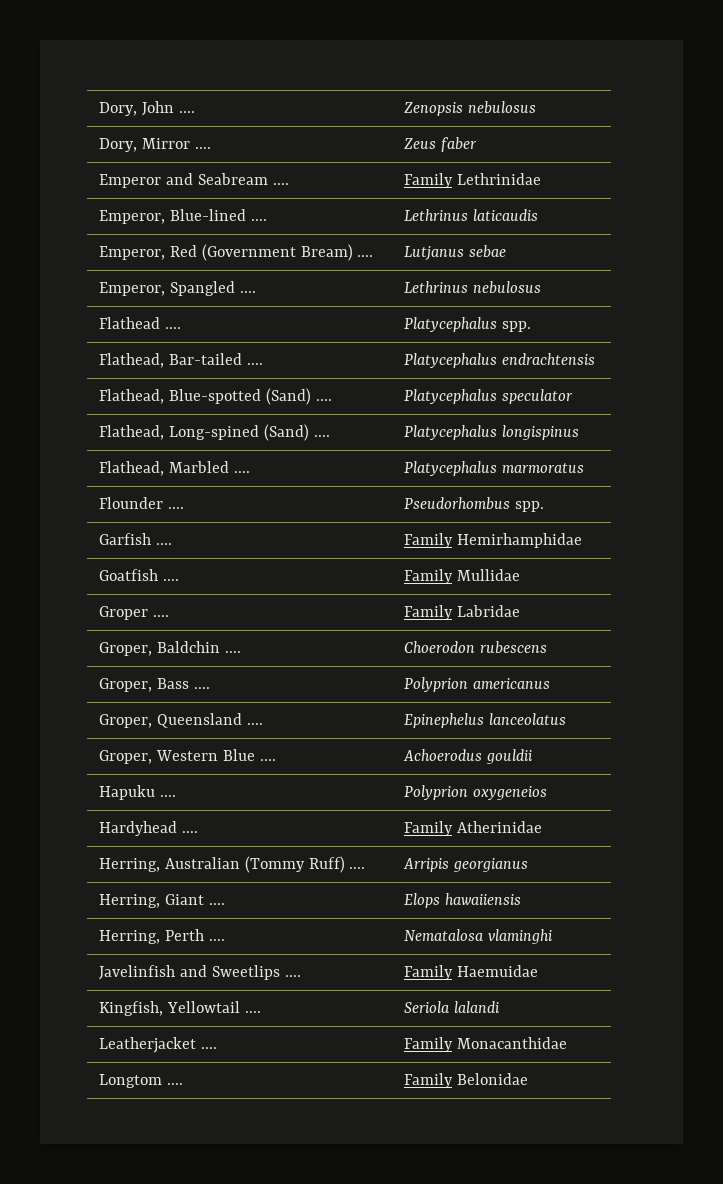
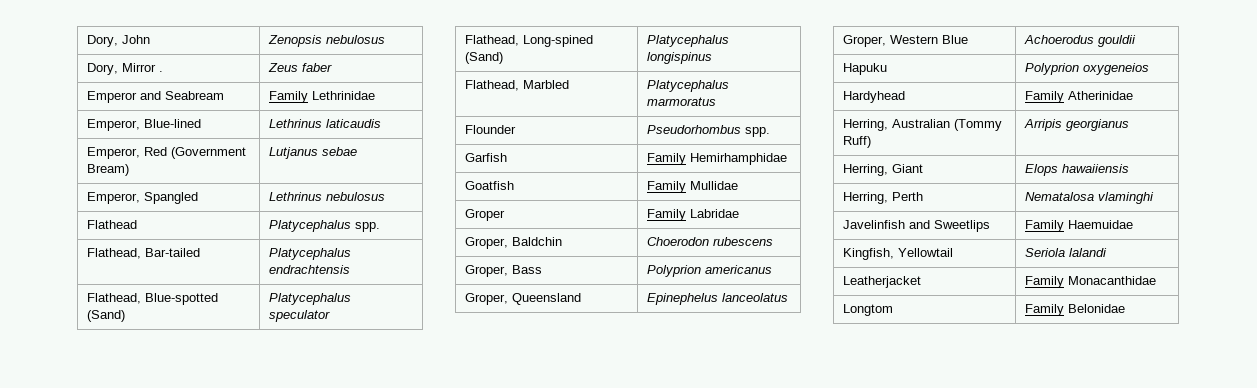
- Dory, John .... | Zenopsis nebulosus
+ Dory, John | Zenopsis nebulosus
- Dory, Mirror .... | Zeus faber
+ Dory, Mirror . | Zeus faber
- Emperor and Seabream .... | Family Lethrinidae
+ Emperor and Seabream | Family Lethrinidae
- Emperor, Blue-lined .... | Lethrinus laticaudis
+ Emperor, Blue-lined | Lethrinus laticaudis
- Emperor, Red (Government Bream) .... | Lutjanus sebae
+ Emperor, Red (Government Bream) | Lutjanus sebae
- Emperor, Spangled .... | Lethrinus nebulosus
+ Emperor, Spangled | Lethrinus nebulosus
- Flathead .... | Platycephalus spp.
+ Flathead | Platycephalus spp.
- Flathead, Bar-tailed .... | Platycephalus endrachtensis
+ Flathead, Bar-tailed | Platycephalus endrachtensis
- Flathead, Blue-spotted (Sand) .... | Platycephalus speculator
+ Flathead, Blue-spotted (Sand) | Platycephalus speculator
- Flathead, Long-spined (Sand) .... | Platycephalus longispinus
+ Flathead, Long-spined (Sand) | Platycephalus longispinus
- Flathead, Marbled .... | Platycephalus marmoratus
+ Flathead, Marbled | Platycephalus marmoratus
- Flounder .... | Pseudorhombus spp.
+ Flounder | Pseudorhombus spp.
- Garfish .... | Family Hemirhamphidae
+ Garfish | Family Hemirhamphidae
- Goatfish .... | Family Mullidae
+ Goatfish | Family Mullidae
- Groper .... | Family Labridae
+ Groper | Family Labridae
- Groper, Baldchin .... | Choerodon rubescens
+ Groper, Baldchin | Choerodon rubescens
- Groper, Bass .... | Polyprion americanus
+ Groper, Bass | Polyprion americanus
- Groper, Queensland .... | Epinephelus lanceolatus
+ Groper, Queensland | Epinephelus lanceolatus
- Groper, Western Blue .... | Achoerodus gouldii
+ Groper, Western Blue | Achoerodus gouldii
- Hapuku .... | Polyprion oxygeneios
+ Hapuku | Polyprion oxygeneios
- Hardyhead .... | Family Atherinidae
+ Hardyhead | Family Atherinidae
- Herring, Australian (Tommy Ruff) .... | Arripis georgianus
+ Herring, Australian (Tommy Ruff) | Arripis georgianus
- Herring, Giant .... | Elops hawaiiensis
+ Herring, Giant | Elops hawaiiensis
- Herring, Perth .... | Nematalosa vlaminghi
+ Herring, Perth | Nematalosa vlaminghi
- Javelinfish and Sweetlips .... | Family Haemuidae
+ Javelinfish and Sweetlips | Family Haemuidae
- Kingfish, Yellowtail .... | Seriola lalandi
+ Kingfish, Yellowtail | Seriola lalandi
- Leatherjacket .... | Family Monacanthidae
+ Leatherjacket | Family Monacanthidae
- Longtom .... | Family Belonidae
+ Longtom | Family Belonidae

